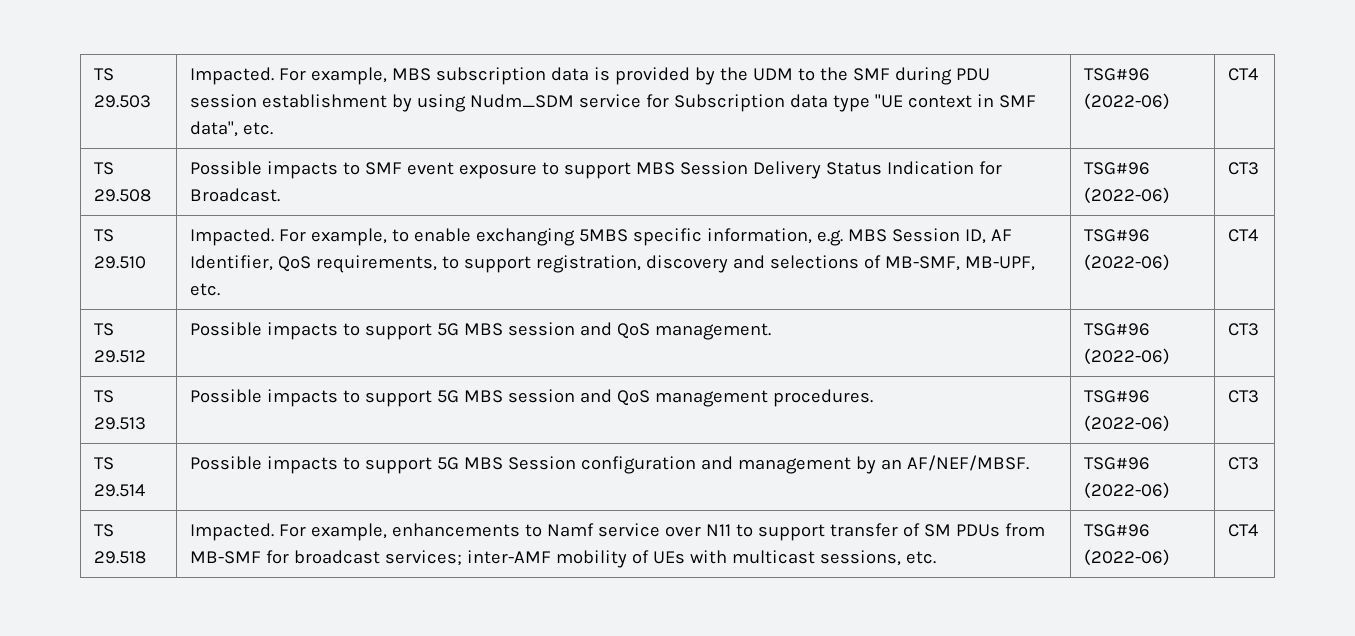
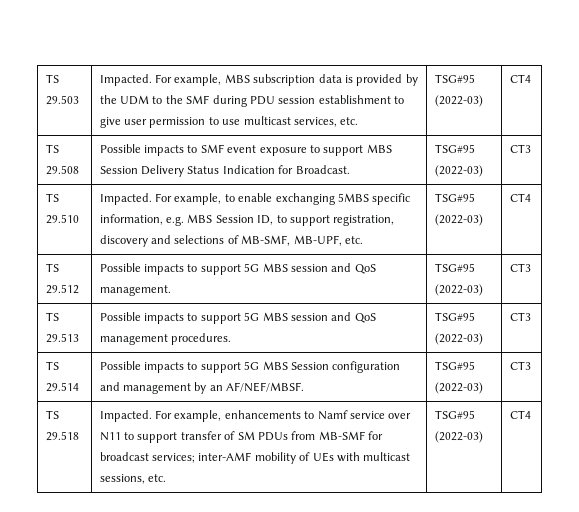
- TS 29.503 | Impacted. For example, MBS subscription data is provided by the UDM to the SMF during PDU session establishment by using Nudm_SDM service for Subscription data type "UE context in SMF data", etc. | TSG#96 (2022-06) | CT4
+ TS 29.503 | Impacted. For example, MBS subscription data is provided by the UDM to the SMF during PDU session establishment to give user permission to use multicast services, etc. | TSG#95 (2022-03) | CT4
- TS 29.508 | Possible impacts to SMF event exposure to support MBS Session Delivery Status Indication for Broadcast. | TSG#96 (2022-06) | CT3
+ TS 29.508 | Possible impacts to SMF event exposure to support MBS Session Delivery Status Indication for Broadcast. | TSG#95 (2022-03) | CT3
- TS 29.510 | Impacted. For example, to enable exchanging 5MBS specific information, e.g. MBS Session ID, AF Identifier, QoS requirements, to support registration, discovery and selections of MB-SMF, MB-UPF, etc. | TSG#96 (2022-06) | CT4
+ TS 29.510 | Impacted. For example, to enable exchanging 5MBS specific information, e.g. MBS Session ID, to support registration, discovery and selections of MB-SMF, MB-UPF, etc. | TSG#95 (2022-03) | CT4
- TS 29.512 | Possible impacts to support 5G MBS session and QoS management. | TSG#96 (2022-06) | CT3
+ TS 29.512 | Possible impacts to support 5G MBS session and QoS management. | TSG#95 (2022-03) | CT3
- TS 29.513 | Possible impacts to support 5G MBS session and QoS management procedures. | TSG#96 (2022-06) | CT3
+ TS 29.513 | Possible impacts to support 5G MBS session and QoS management procedures. | TSG#95 (2022-03) | CT3
- TS 29.514 | Possible impacts to support 5G MBS Session configuration and management by an AF/NEF/MBSF. | TSG#96 (2022-06) | CT3
+ TS 29.514 | Possible impacts to support 5G MBS Session configuration and management by an AF/NEF/MBSF. | TSG#95 (2022-03) | CT3
- TS 29.518 | Impacted. For example, enhancements to Namf service over N11 to support transfer of SM PDUs from MB-SMF for broadcast services; inter-AMF mobility of UEs with multicast sessions, etc. | TSG#96 (2022-06) | CT4
+ TS 29.518 | Impacted. For example, enhancements to Namf service over N11 to support transfer of SM PDUs from MB-SMF for broadcast services; inter-AMF mobility of UEs with multicast sessions, etc. | TSG#95 (2022-03) | CT4

